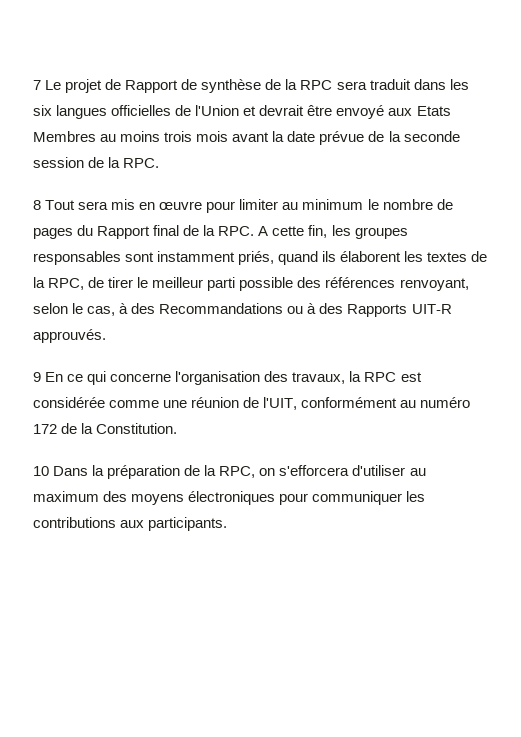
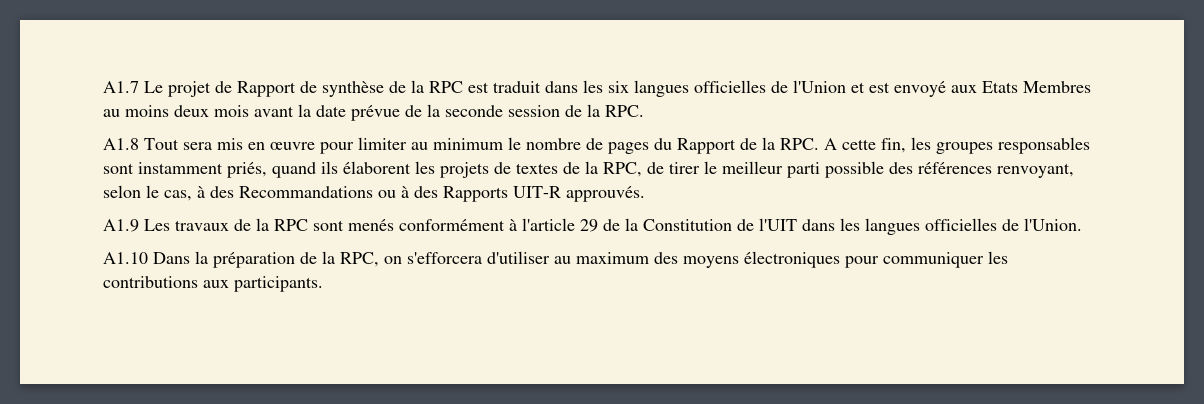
- 7 Le projet de Rapport de synthèse de la RPC sera traduit dans les six langues officielles de l'Union et devrait être envoyé aux Etats Membres au moins trois mois avant la date prévue de la seconde session de la RPC.
+ A1.7 Le projet de Rapport de synthèse de la RPC est traduit dans les six langues officielles de l'Union et est envoyé aux Etats Membres au moins deux mois avant la date prévue de la seconde session de la RPC.
- 8 Tout sera mis en œuvre pour limiter au minimum le nombre de pages du Rapport final de la RPC. A cette fin, les groupes responsables sont instamment priés, quand ils élaborent les textes de la RPC, de tirer le meilleur parti possible des références renvoyant, selon le cas, à des Recommandations ou à des Rapports UIT-R approuvés.
+ A1.8 Tout sera mis en œuvre pour limiter au minimum le nombre de pages du Rapport de la RPC. A cette fin, les groupes responsables sont instamment priés, quand ils élaborent les projets de textes de la RPC, de tirer le meilleur parti possible des références renvoyant, selon le cas, à des Recommandations ou à des Rapports UIT-R approuvés.
- 9 En ce qui concerne l'organisation des travaux, la RPC est considérée comme une réunion de l'UIT, conformément au numéro 172 de la Constitution.
- 10 Dans la préparation de la RPC, on s'efforcera d'utiliser au maximum des moyens électroniques pour communiquer les contributions aux participants.
+ A1.9 Les travaux de la RPC sont menés conformément à l'article 29 de la Constitution de l'UIT dans les langues officielles de l'Union.
+ A1.10 Dans la préparation de la RPC, on s'efforcera d'utiliser au maximum des moyens électroniques pour communiquer les contributions aux participants.

